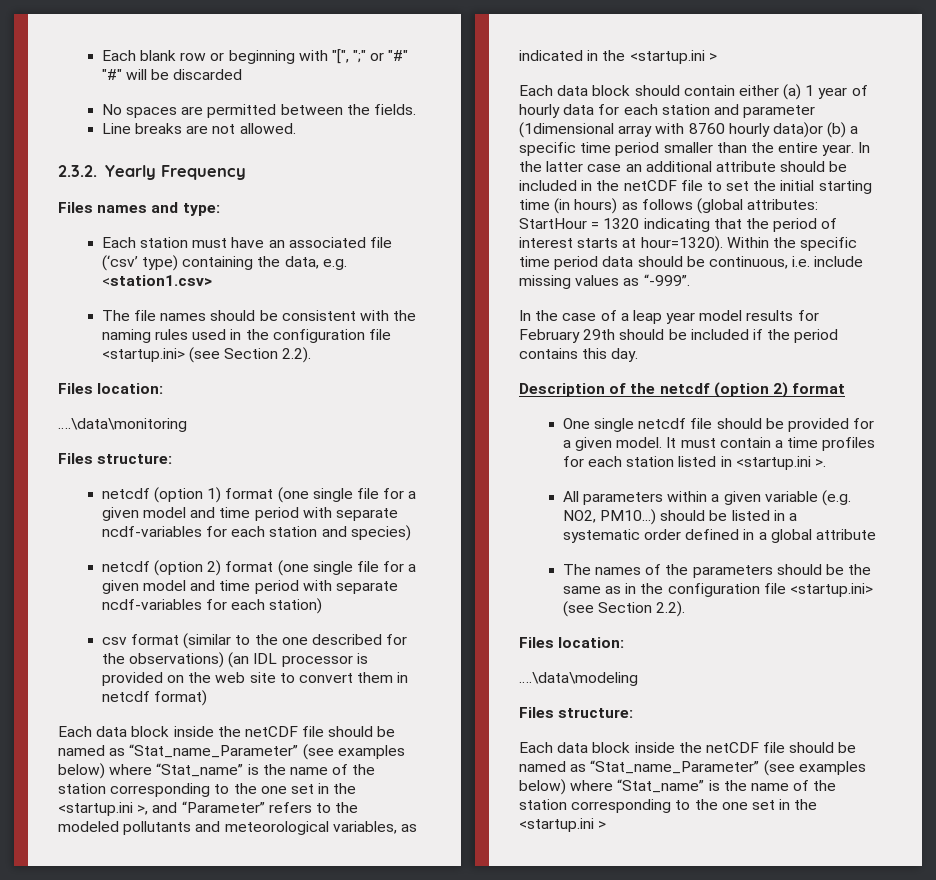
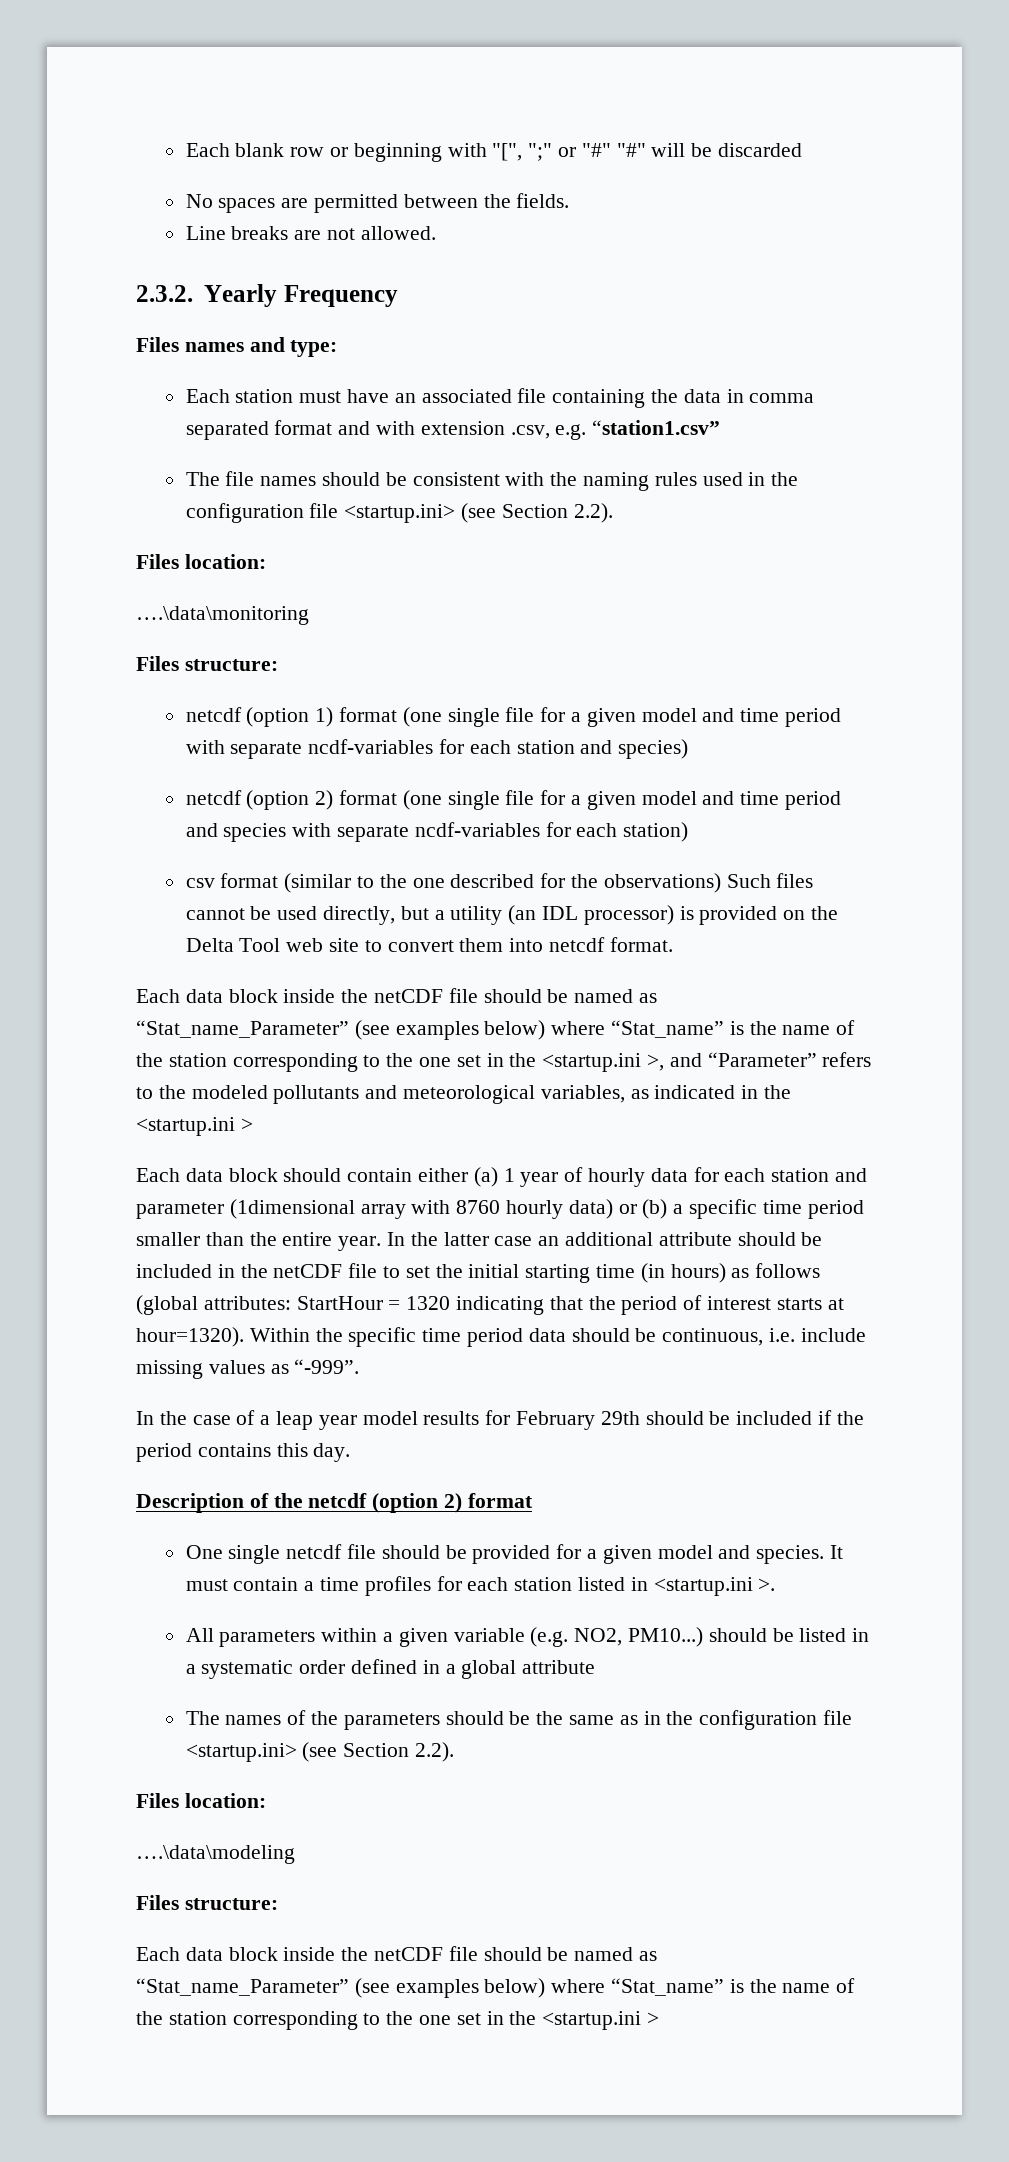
- Each station must have an associated file (‘csv’ type) containing the data, e.g. <station1.csv>
+ Each station must have an associated file containing the data in comma separated format and with extension .csv, e.g. “station1.csv”
- netcdf (option 2) format (one single file for a given model and time period with separate ncdf-variables for each station)
+ netcdf (option 2) format (one single file for a given model and time period and species with separate ncdf-variables for each station)
- csv format (similar to the one described for the observations) (an IDL processor is provided on the web site to convert them in netcdf format)
+ csv format (similar to the one described for the observations) Such files cannot be used directly, but a utility (an IDL processor) is provided on the Delta Tool web site to convert them into netcdf format.
- Each data block should contain either (a) 1 year of hourly data for each station and parameter (1dimensional array with 8760 hourly data)or (b) a specific time period smaller than the entire year.
+ Each data block should contain either (a) 1 year of hourly data for each station and parameter (1dimensional array with 8760 hourly data) or (b) a specific time period smaller than the entire year.
- One single netcdf file should be provided for a given model.
+ One single netcdf file should be provided for a given model and species.

